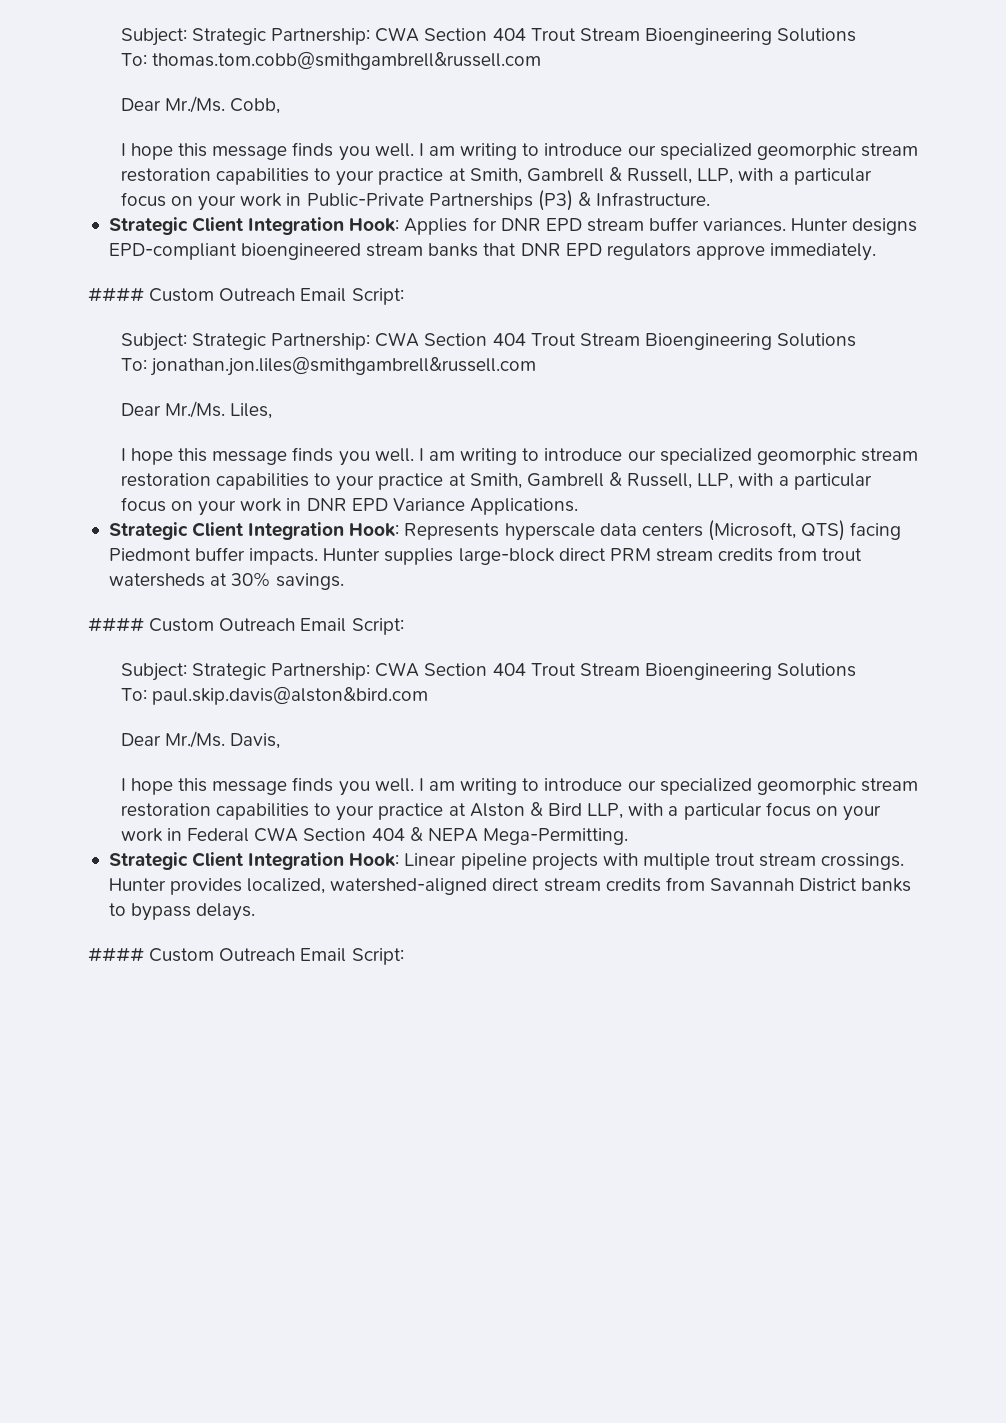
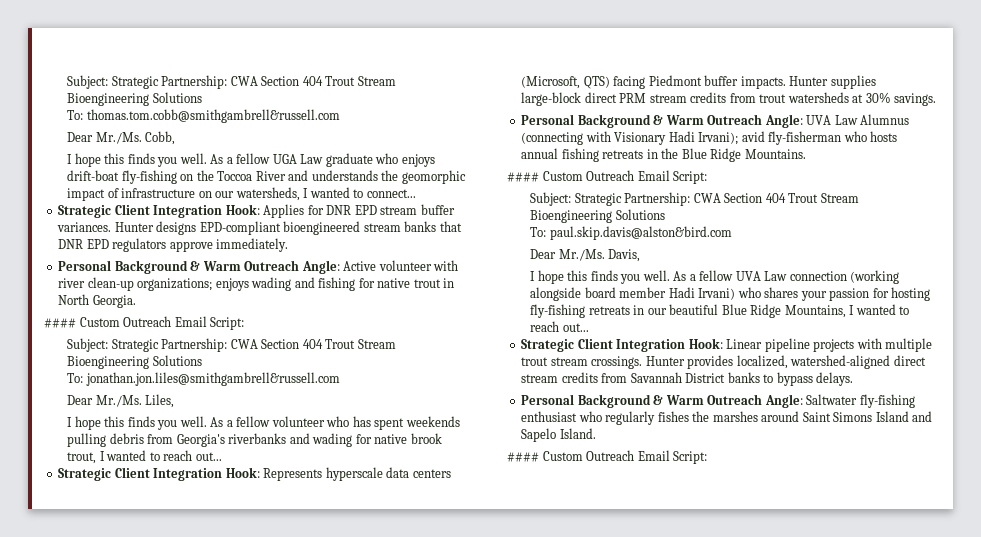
- I hope this message finds you well. I am writing to introduce our specialized geomorphic stream restoration capabilities to your practice at Smith, Gambrell & Russell, LLP, with a particular focus on your work in Public-Private Partnerships (P3) & Infrastructure.
+ I hope this finds you well. As a fellow UGA Law graduate who enjoys drift-boat fly-fishing on the Toccoa River and understands the geomorphic impact of infrastructure on our watersheds, I wanted to connect...
+ Personal Background & Warm Outreach Angle: Active volunteer with river clean-up organizations; enjoys wading and fishing for native trout in North Georgia.
- I hope this message finds you well. I am writing to introduce our specialized geomorphic stream restoration capabilities to your practice at Smith, Gambrell & Russell, LLP, with a particular focus on your work in DNR EPD Variance Applications.
+ I hope this finds you well. As a fellow volunteer who has spent weekends pulling debris from Georgia's riverbanks and wading for native brook trout, I wanted to reach out...
+ Personal Background & Warm Outreach Angle: UVA Law Alumnus (connecting with Visionary Hadi Irvani); avid fly-fisherman who hosts annual fishing retreats in the Blue Ridge Mountains.
- I hope this message finds you well. I am writing to introduce our specialized geomorphic stream restoration capabilities to your practice at Alston & Bird LLP, with a particular focus on your work in Federal CWA Section 404 & NEPA Mega-Permitting.
+ I hope this finds you well. As a fellow UVA Law connection (working alongside board member Hadi Irvani) who shares your passion for hosting fly-fishing retreats in our beautiful Blue Ridge Mountains, I wanted to reach out...
+ Personal Background & Warm Outreach Angle: Saltwater fly-fishing enthusiast who regularly fishes the marshes around Saint Simons Island and Sapelo Island.

